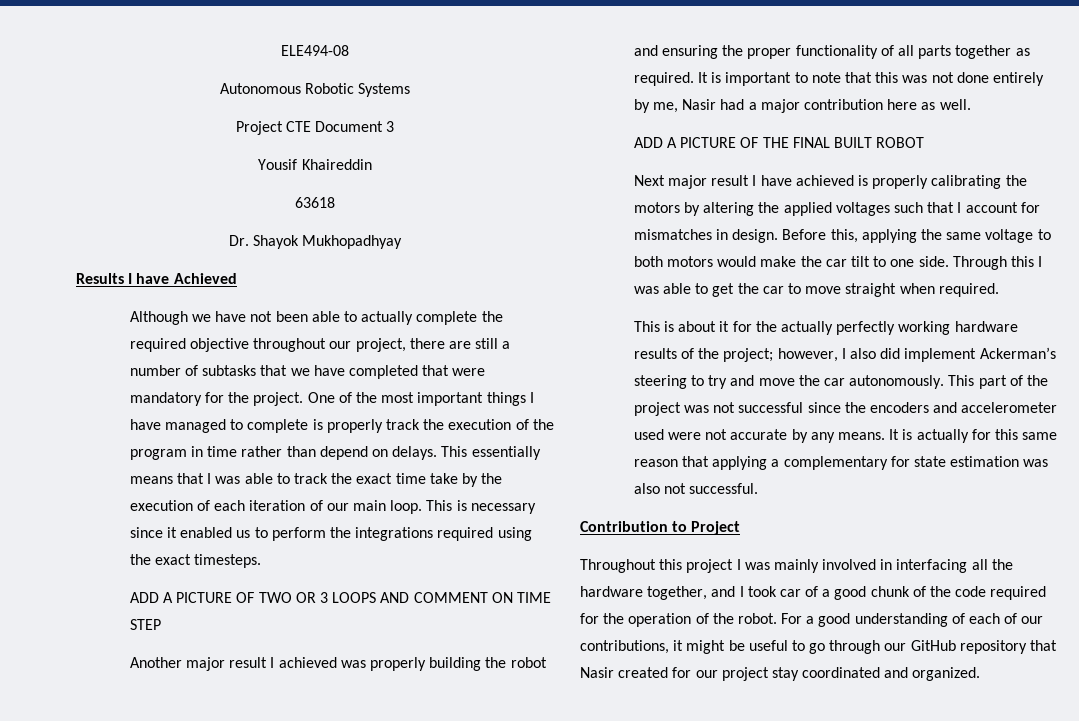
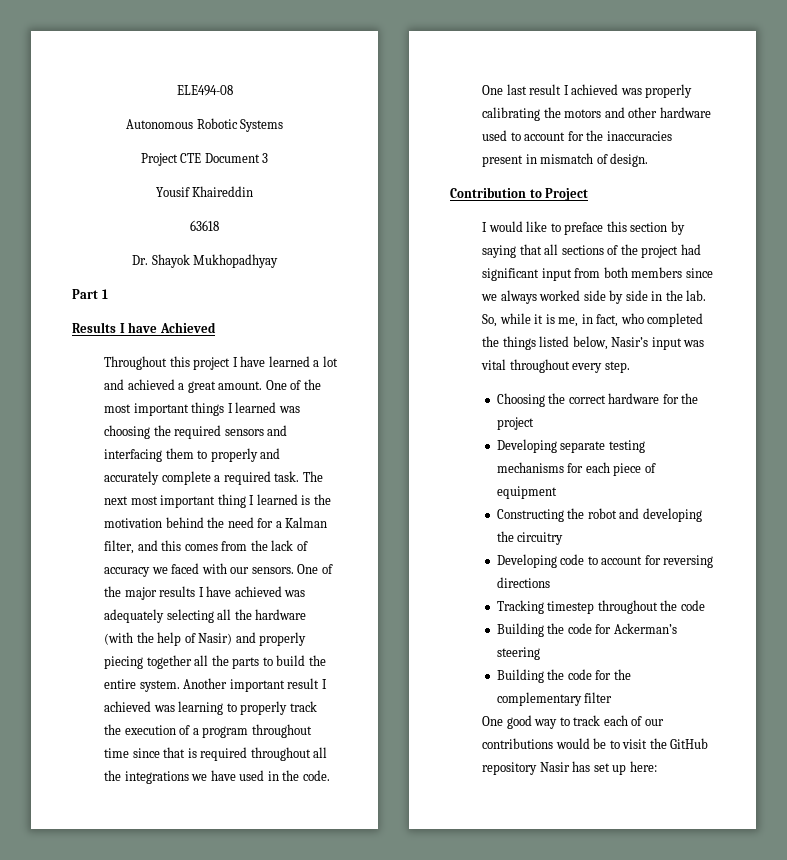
+ Part 1
- Although we have not been able to actually complete the required objective throughout our project, there are still a number of subtasks that we have completed that were mandatory for the project.
+ Throughout this project I have learned a lot and achieved a great amount.
- One of the most important things I have managed to complete is properly track the execution of the program in time rather than depend on delays. This essentially means that I was able to track the exact time take by the execution of each iteration of our main loop. This is necessary since it enabled us to perform the integrations required using the exact timesteps.
- ADD A PICTURE OF TWO OR 3 LOOPS AND COMMENT ON TIME STEP
- Another major result I achieved was properly building the robot and ensuring the proper functionality of all parts together as required. It is important to note that this was not done entirely by me, Nasir had a major contribution here as well.
- ADD A PICTURE OF THE FINAL BUILT ROBOT
- Next major result I have achieved is properly calibrating the motors by altering the applied voltages such that I account for mismatches in design. Before this, applying the same voltage to both motors would make the car tilt to one side. Through this I was able to get the car to move straight when required.
- This is about it for the actually perfectly working hardware results of the project; however, I also did implement Ackerman’s steering to try and move the car autonomously. This part of the project was not successful since the encoders and accelerometer used were not accurate by any means. It is actually for this same reason that applying a complementary for state estimation was also not successful.
+ One of the most important things I learned was choosing the required sensors and interfacing them to properly and accurately complete a required task. The next most important thing I learned is the motivation behind the need for a Kalman filter, and this comes from the lack of accuracy we faced with our sensors. One of the major results I have achieved was adequately selecting all the hardware (with the help of Nasir) and properly piecing together all the parts to build the entire system. Another important result I achieved was learning to properly track the execution of a program throughout time since that is required throughout all the integrations we have used in the code. One last result I achieved was properly calibrating the motors and other hardware used to account for the inaccuracies present in mismatch of design.
  Contribution to Project
- Throughout this project I was mainly involved in interfacing all the hardware together, and I took car of a good chunk of the code required for the operation of the robot. For a good understanding of each of our contributions, it might be useful to go through our GitHub repository that Nasir created for our project stay coordinated and organized.
+ I would like to preface this section by saying that all sections of the project had significant input from both members since we always worked side by side in the lab. So, while it is me, in fact, who completed the things listed below, Nasir’s input was vital throughout every step.
+ Choosing the correct hardware for the project
+ Developing separate testing mechanisms for each piece of equipment
+ Constructing the robot and developing the circuitry
+ Developing code to account for reversing directions
+ Tracking timestep throughout the code
+ Building the code for Ackerman’s steering
+ Building the code for the complementary filter
+ One good way to track each of our contributions would be to visit the GitHub repository Nasir has set up here:

